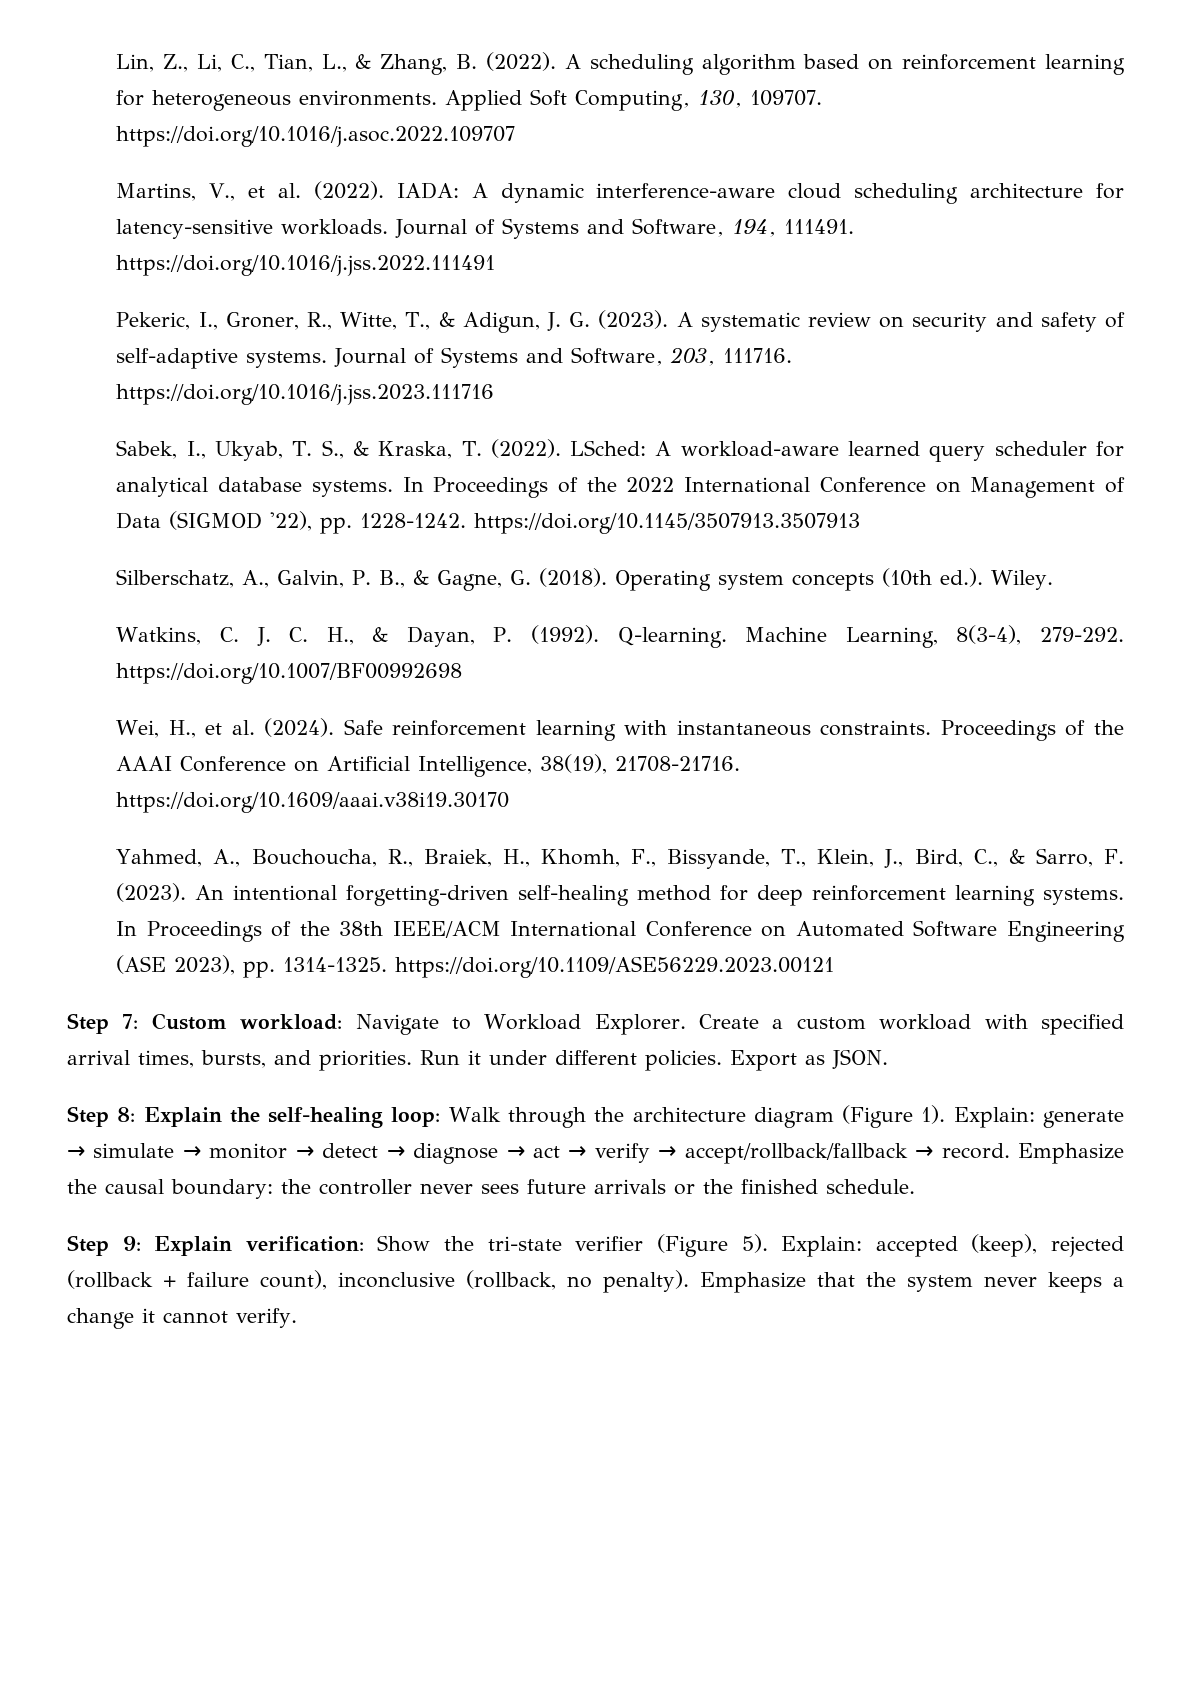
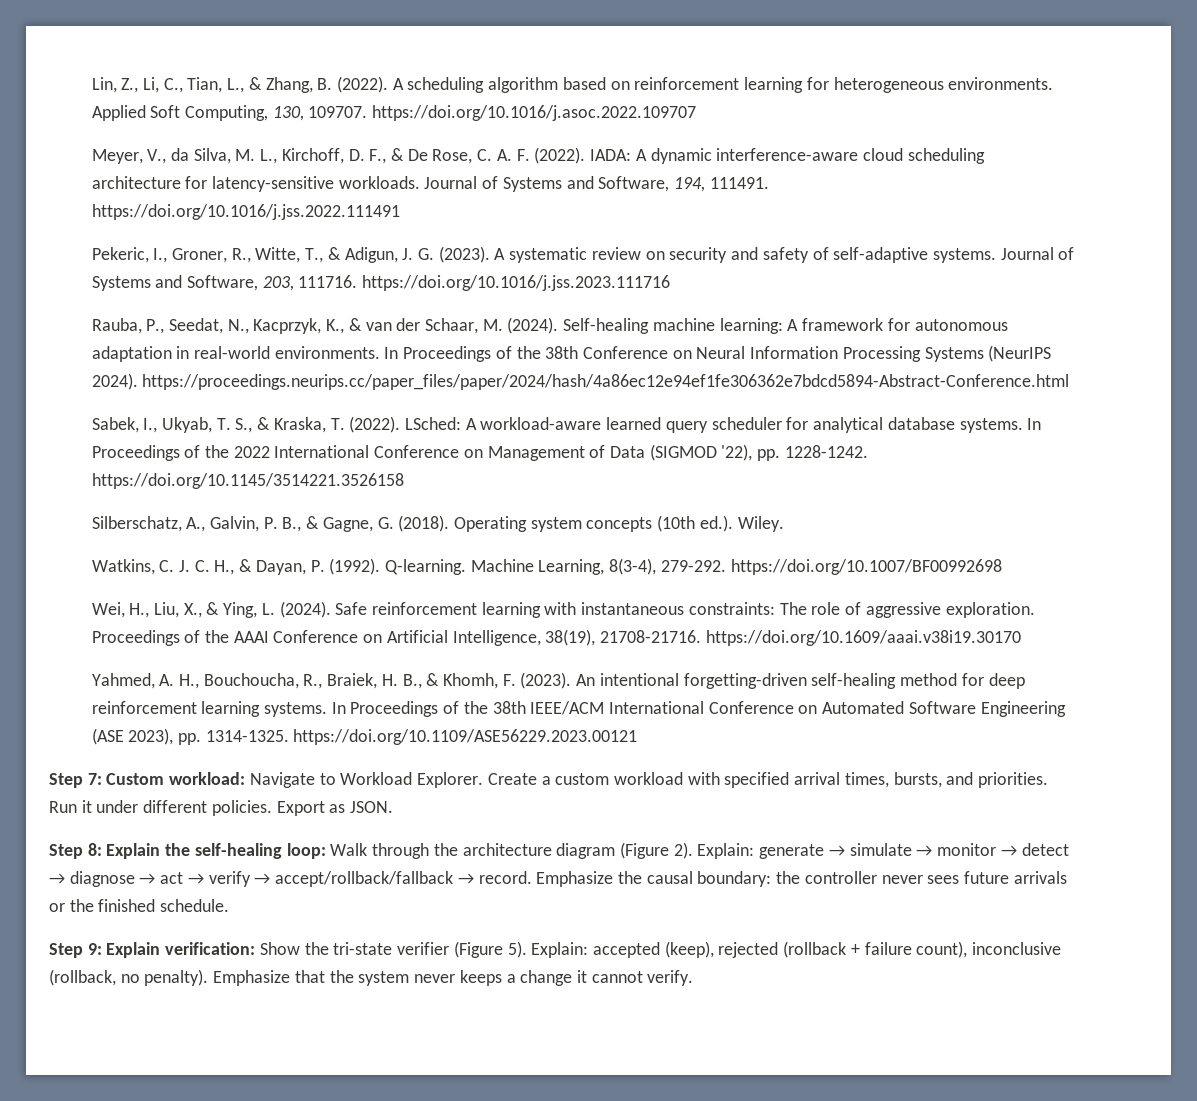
- Martins, V., et al. (2022).
+ Meyer, V., da Silva, M. L., Kirchoff, D. F., & De Rose, C. A. F. (2022).
+ Rauba, P., Seedat, N., Kacprzyk, K., & van der Schaar, M. (2024). Self-healing machine learning: A framework for autonomous adaptation in real-world environments. In Proceedings of the 38th Conference on Neural Information Processing Systems (NeurIPS 2024). https://proceedings.neurips.cc/paper_files/paper/2024/hash/4a86ec12e94ef1fe306362e7bdcd5894-Abstract-Conference.html
- In Proceedings of the 2022 International Conference on Management of Data (SIGMOD '22), pp. 1228-1242. https://doi.org/10.1145/3507913.3507913
+ In Proceedings of the 2022 International Conference on Management of Data (SIGMOD '22), pp. 1228-1242. https://doi.org/10.1145/3514221.3526158
- Wei, H., et al. (2024).
+ Wei, H., Liu, X., & Ying, L. (2024).
- Safe reinforcement learning with instantaneous constraints.
+ Safe reinforcement learning with instantaneous constraints: The role of aggressive exploration.
- Yahmed, A., Bouchoucha, R., Braiek, H., Khomh, F., Bissyande, T., Klein, J., Bird, C., & Sarro, F. (2023).
+ Yahmed, A. H., Bouchoucha, R., Braiek, H. B., & Khomh, F. (2023).
- Step 8: Explain the self-healing loop: Walk through the architecture diagram (Figure 1).
+ Step 8: Explain the self-healing loop: Walk through the architecture diagram (Figure 2).

